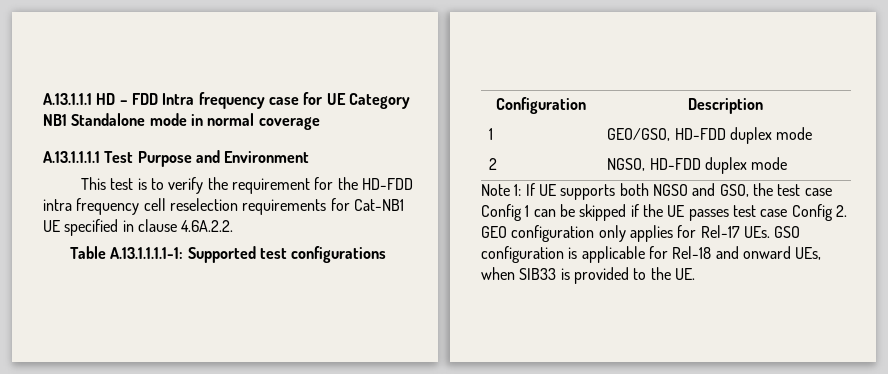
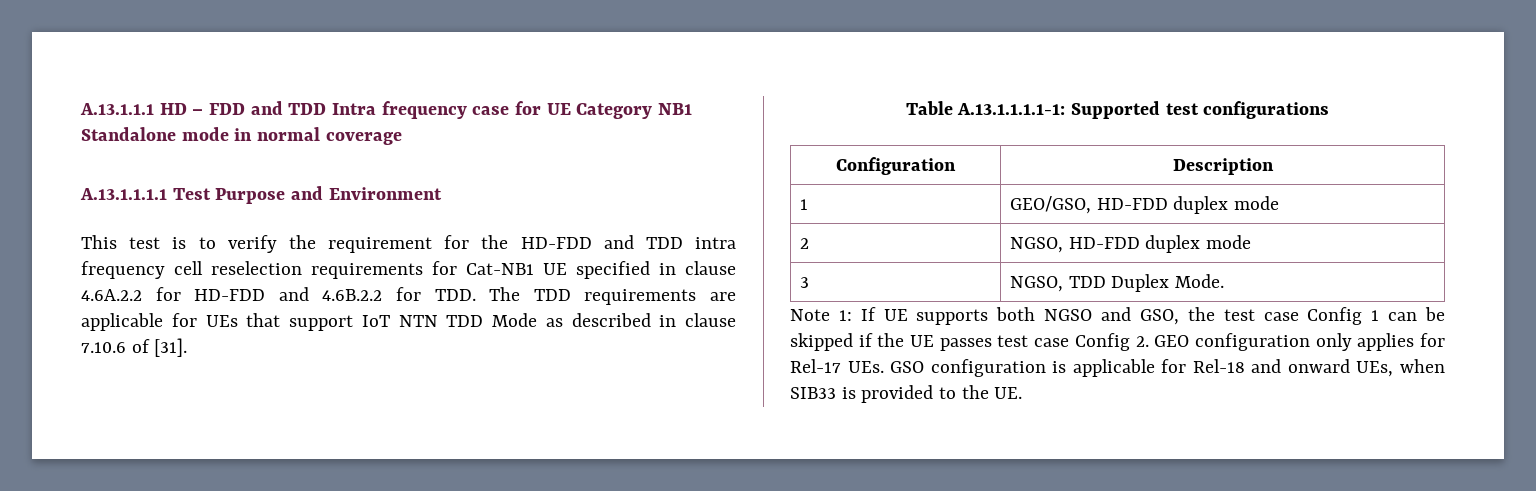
- A.13.1.1.1 HD – FDD Intra frequency case for UE Category NB1 Standalone mode in normal coverage
+ A.13.1.1.1 HD – FDD and TDD Intra frequency case for UE Category NB1 Standalone mode in normal coverage
- This test is to verify the requirement for the HD-FDD intra frequency cell reselection requirements for Cat-NB1 UE specified in clause 4.6A.2.2.
+ This test is to verify the requirement for the HD-FDD and TDD intra frequency cell reselection requirements for Cat-NB1 UE specified in clause 4.6A.2.2 for HD-FDD and 4.6B.2.2 for TDD. The TDD requirements are applicable for UEs that support IoT NTN TDD Mode as described in clause 7.10.6 of [31].
+ 3 | NGSO, TDD Duplex Mode.

